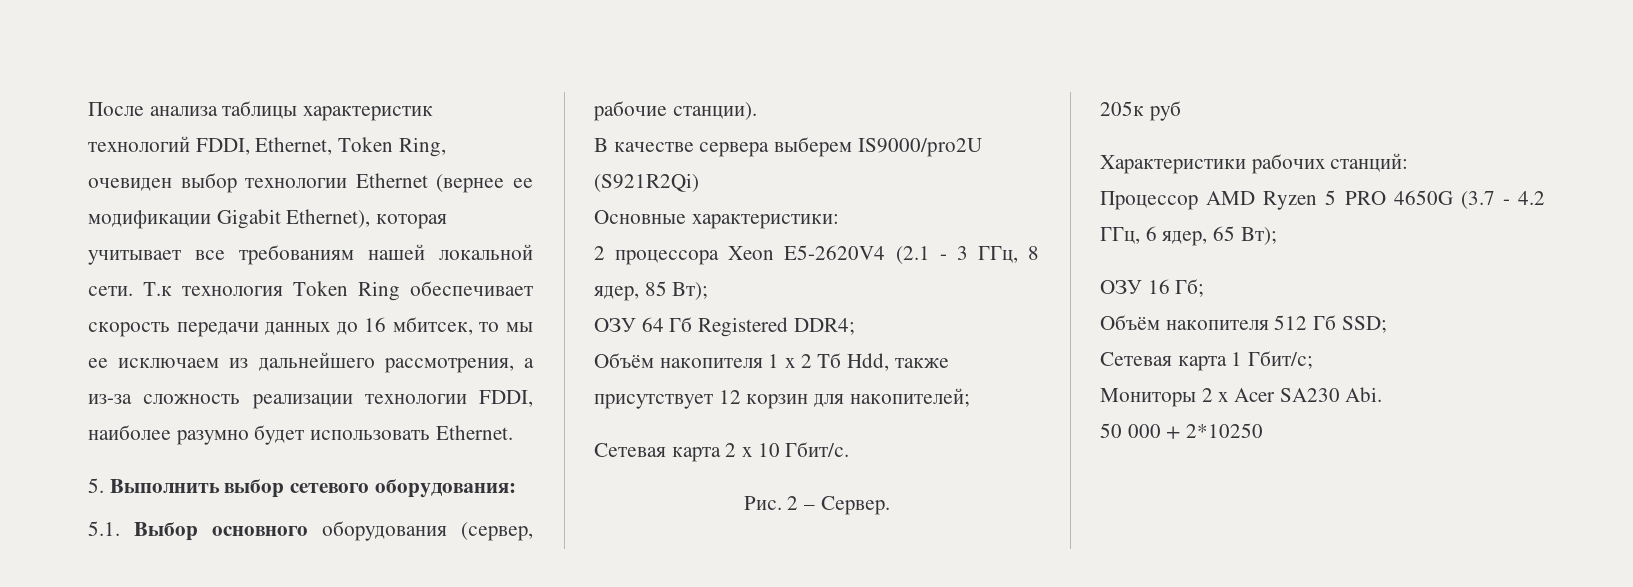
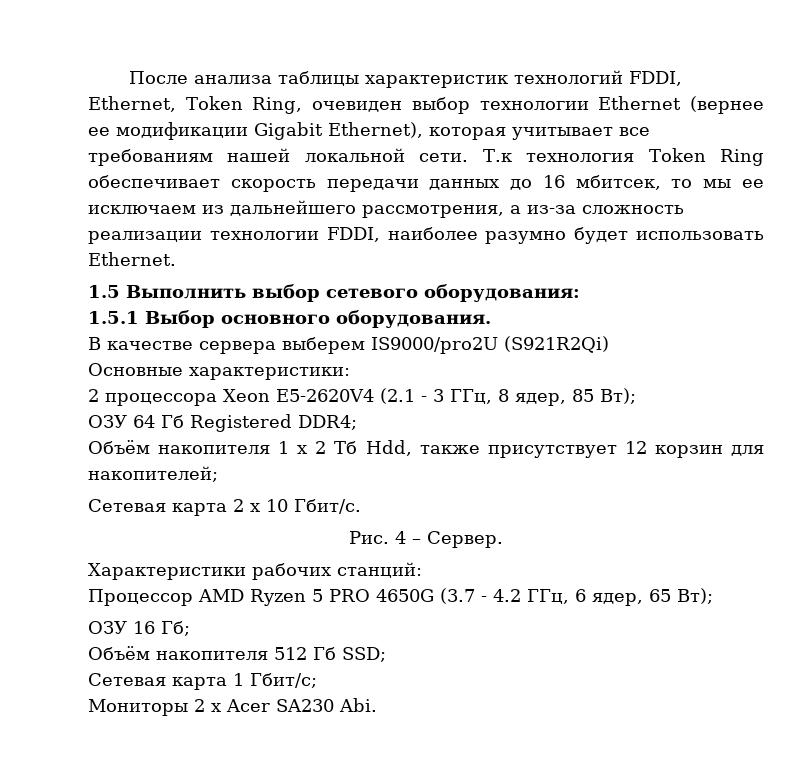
- 5. Выполнить выбор сетевого оборудования:
+ 1.5 Выполнить выбор сетевого оборудования:
- 5.1. Выбор основного оборудования (сервер, рабочие станции).
+ 1.5.1 Выбор основного оборудования.
- Рис. 2 – Сервер.
+ Рис. 4 – Сервер.
- 205к руб
- 50 000 + 2*10250

